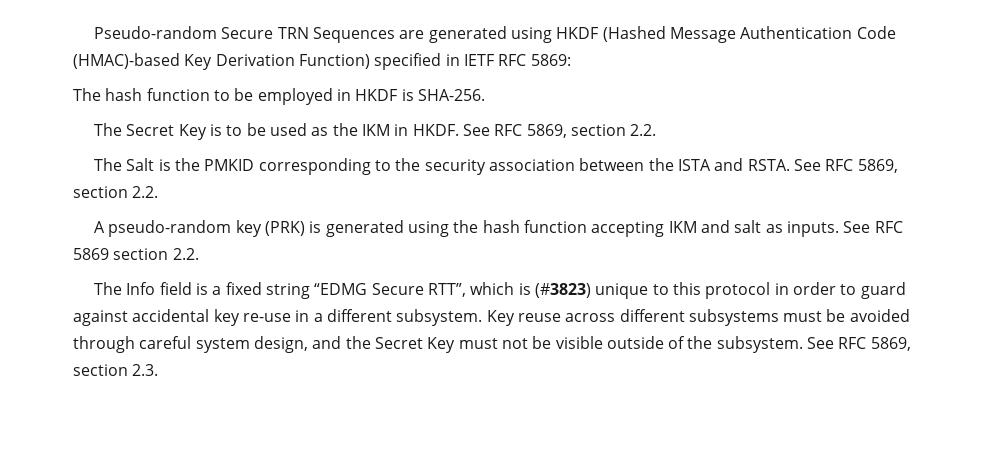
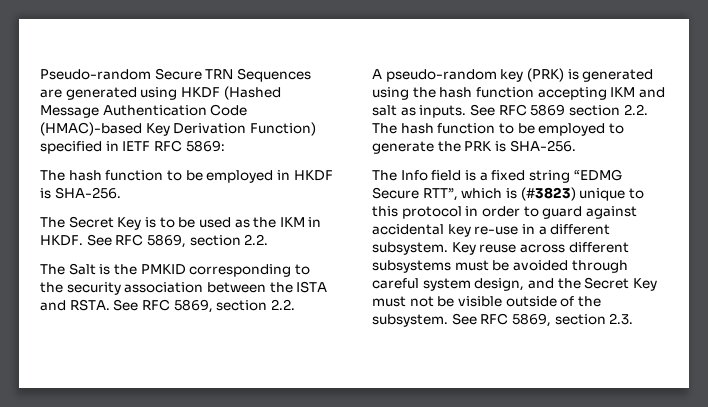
- See RFC 5869 section 2.2.
+ See RFC 5869 section 2.2. The hash function to be employed to generate the PRK is SHA-256.

